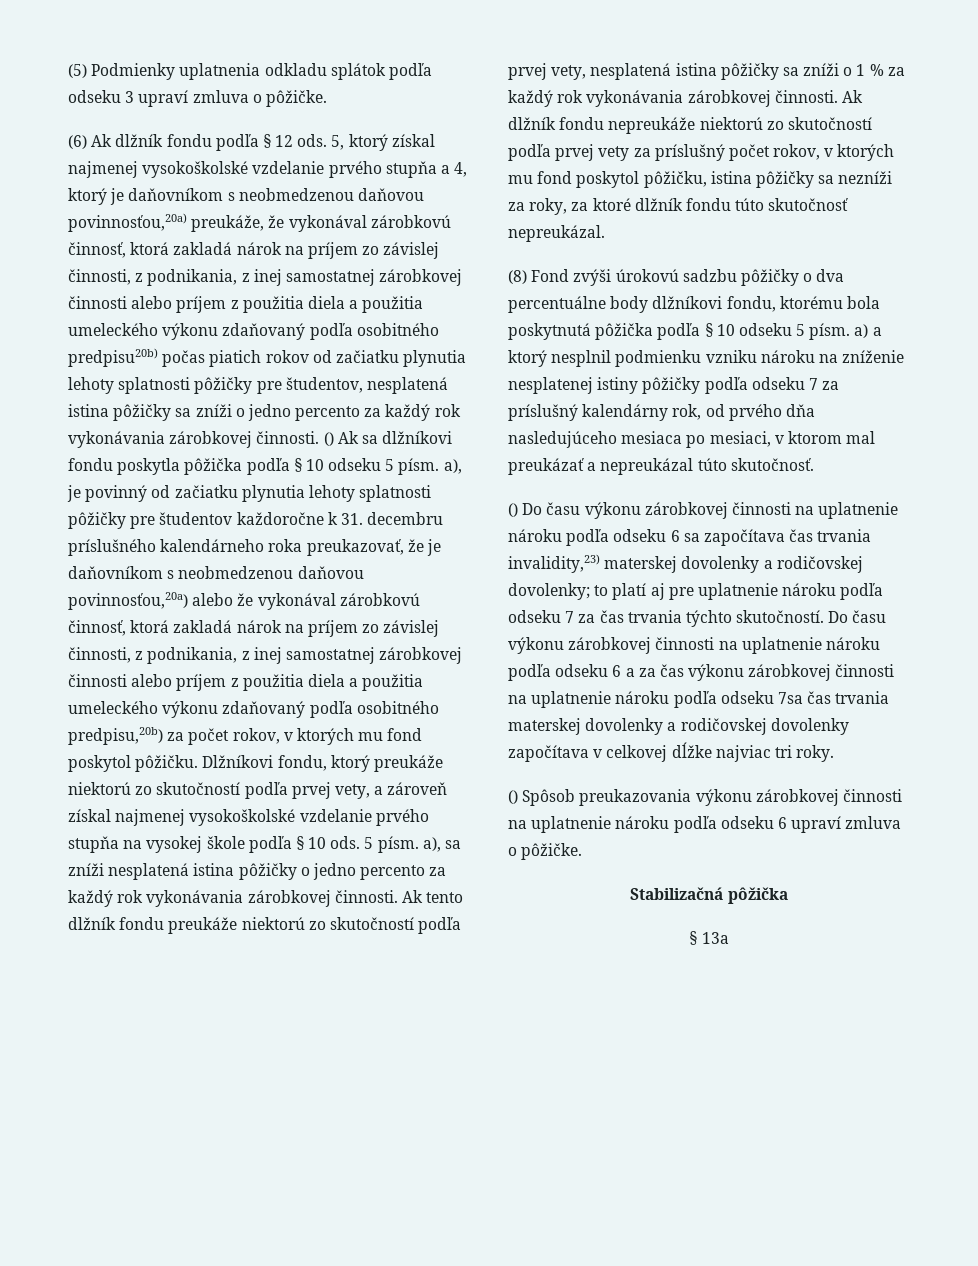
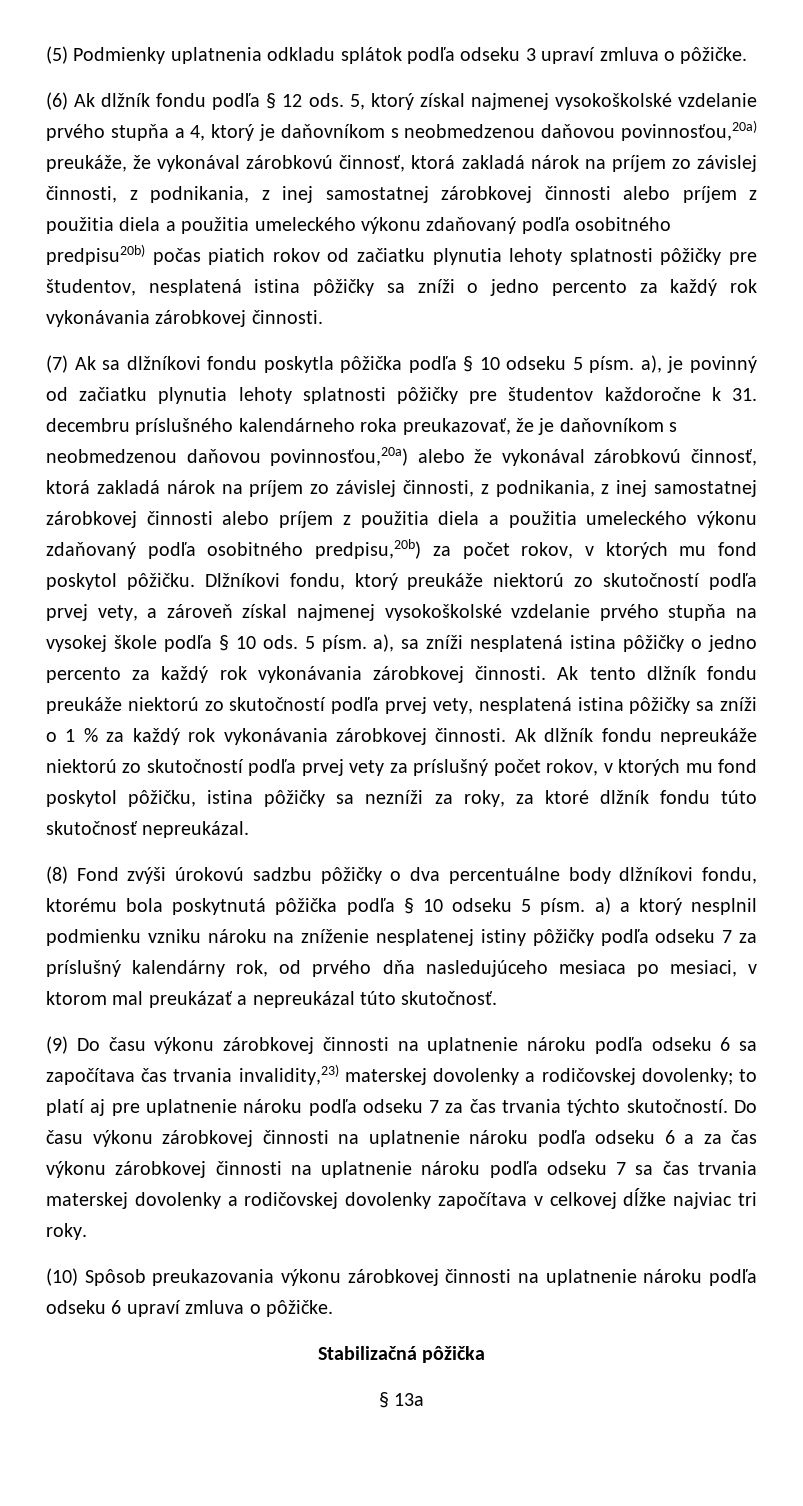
- 5, ktorý získal najmenej vysokoškolské vzdelanie prvého stupňa a 4, ktorý je daňovníkom s neobmedzenou daňovou povinnosťou,20a) preukáže, že vykonával zárobkovú činnosť, ktorá zakladá nárok na príjem zo závislej činnosti, z podnikania, z inej samostatnej zárobkovej činnosti alebo príjem z použitia diela a použitia umeleckého výkonu zdaňovaný podľa osobitného predpisu20b) počas piatich rokov od začiatku plynutia lehoty splatnosti pôžičky pre študentov, nesplatená istina pôžičky sa zníži o jedno percento za každý rok vykonávania zárobkovej činnosti. () Ak sa dlžníkovi fondu poskytla pôžička podľa § 10 odseku 5 písm. a), je povinný od začiatku plynutia lehoty splatnosti pôžičky pre študentov každoročne k 31. decembru príslušného kalendárneho roka preukazovať, že je daňovníkom s neobmedzenou daňovou povinnosťou,20a) alebo že vykonával zárobkovú činnosť, ktorá zakladá nárok na príjem zo závislej činnosti, z podnikania, z inej samostatnej zárobkovej činnosti alebo príjem z použitia diela a použitia umeleckého výkonu zdaňovaný podľa osobitného predpisu,20b) za počet rokov, v ktorých mu fond poskytol pôžičku.
+ 5, ktorý získal najmenej vysokoškolské vzdelanie prvého stupňa a 4, ktorý je daňovníkom s neobmedzenou daňovou povinnosťou,20a) preukáže, že vykonával zárobkovú činnosť, ktorá zakladá nárok na príjem zo závislej činnosti, z podnikania, z inej samostatnej zárobkovej činnosti alebo príjem z použitia diela a použitia umeleckého výkonu zdaňovaný podľa osobitného predpisu20b) počas piatich rokov od začiatku plynutia lehoty splatnosti pôžičky pre študentov, nesplatená istina pôžičky sa zníži o jedno percento za každý rok vykonávania zárobkovej činnosti.
+ (7) Ak sa dlžníkovi fondu poskytla pôžička podľa § 10 odseku 5 písm. a), je povinný od začiatku plynutia lehoty splatnosti pôžičky pre študentov každoročne k 31. decembru príslušného kalendárneho roka preukazovať, že je daňovníkom s neobmedzenou daňovou povinnosťou,20a) alebo že vykonával zárobkovú činnosť, ktorá zakladá nárok na príjem zo závislej činnosti, z podnikania, z inej samostatnej zárobkovej činnosti alebo príjem z použitia diela a použitia umeleckého výkonu zdaňovaný podľa osobitného predpisu,20b) za počet rokov, v ktorých mu fond poskytol pôžičku.
- () Do času výkonu zárobkovej činnosti na uplatnenie nároku podľa odseku 6 sa započítava čas trvania invalidity,23) materskej dovolenky a rodičovskej dovolenky; to platí aj pre uplatnenie nároku podľa odseku 7 za čas trvania týchto skutočností.
+ (9) Do času výkonu zárobkovej činnosti na uplatnenie nároku podľa odseku 6 sa započítava čas trvania invalidity,23) materskej dovolenky a rodičovskej dovolenky; to platí aj pre uplatnenie nároku podľa odseku 7 za čas trvania týchto skutočností.
- Do času výkonu zárobkovej činnosti na uplatnenie nároku podľa odseku 6 a za čas výkonu zárobkovej činnosti na uplatnenie nároku podľa odseku 7sa čas trvania materskej dovolenky a rodičovskej dovolenky započítava v celkovej dĺžke najviac tri roky.
+ Do času výkonu zárobkovej činnosti na uplatnenie nároku podľa odseku 6 a za čas výkonu zárobkovej činnosti na uplatnenie nároku podľa odseku 7 sa čas trvania materskej dovolenky a rodičovskej dovolenky započítava v celkovej dĺžke najviac tri roky.
- () Spôsob preukazovania výkonu zárobkovej činnosti na uplatnenie nároku podľa odseku 6 upraví zmluva o pôžičke.
+ (10) Spôsob preukazovania výkonu zárobkovej činnosti na uplatnenie nároku podľa odseku 6 upraví zmluva o pôžičke.

